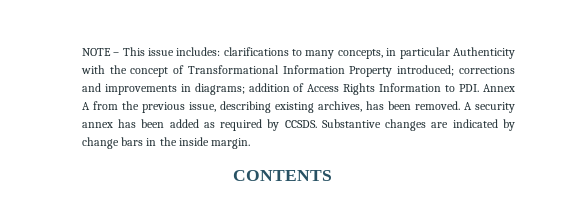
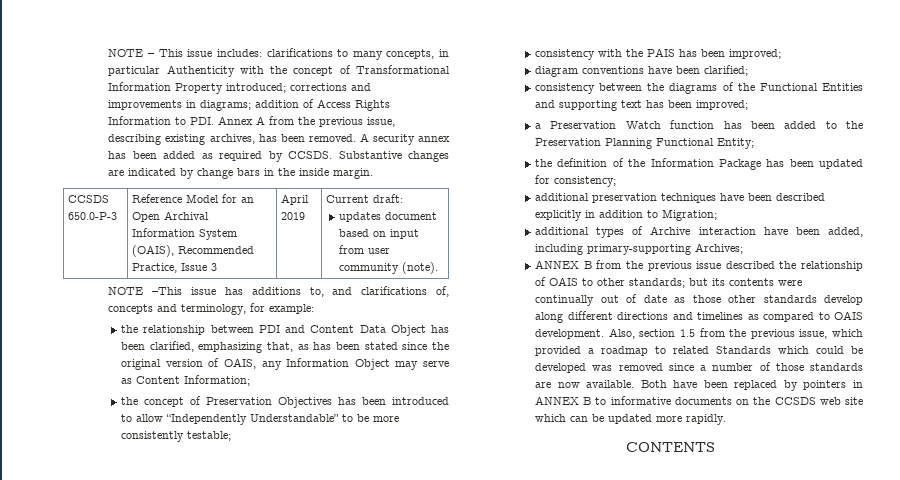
+ CCSDS 650.0-P-3 | Reference Model for an Open Archival Information System (OAIS), Recommended Practice, Issue 3 | April 2019 | Current draft:
+ updates document based on input from user community (note).
+ NOTE –This issue has additions to, and clarifications of, concepts and terminology, for example:
+ the relationship between PDI and Content Data Object has been clarified, emphasizing that, as has been stated since the original version of OAIS, any Information Object may serve as Content Information;
+ the concept of Preservation Objectives has been introduced to allow “Independently Understandable” to be more consistently testable;
+ consistency with the PAIS has been improved;
+ diagram conventions have been clarified;
+ consistency between the diagrams of the Functional Entities and supporting text has been improved;
+ a Preservation Watch function has been added to the Preservation Planning Functional Entity;
+ the definition of the Information Package has been updated for consistency;
+ additional preservation techniques have been described explicitly in addition to Migration;
+ additional types of Archive interaction have been added, including primary-supporting Archives;
+ ANNEX B from the previous issue described the relationship of OAIS to other standards; but its contents were continually out of date as those other standards develop along different directions and timelines as compared to OAIS development. Also, section 1.5 from the previous issue, which provided a roadmap to related Standards which could be developed was removed since a number of those standards are now available. Both have been replaced by pointers in ANNEX B to informative documents on the CCSDS web site which can be updated more rapidly.

